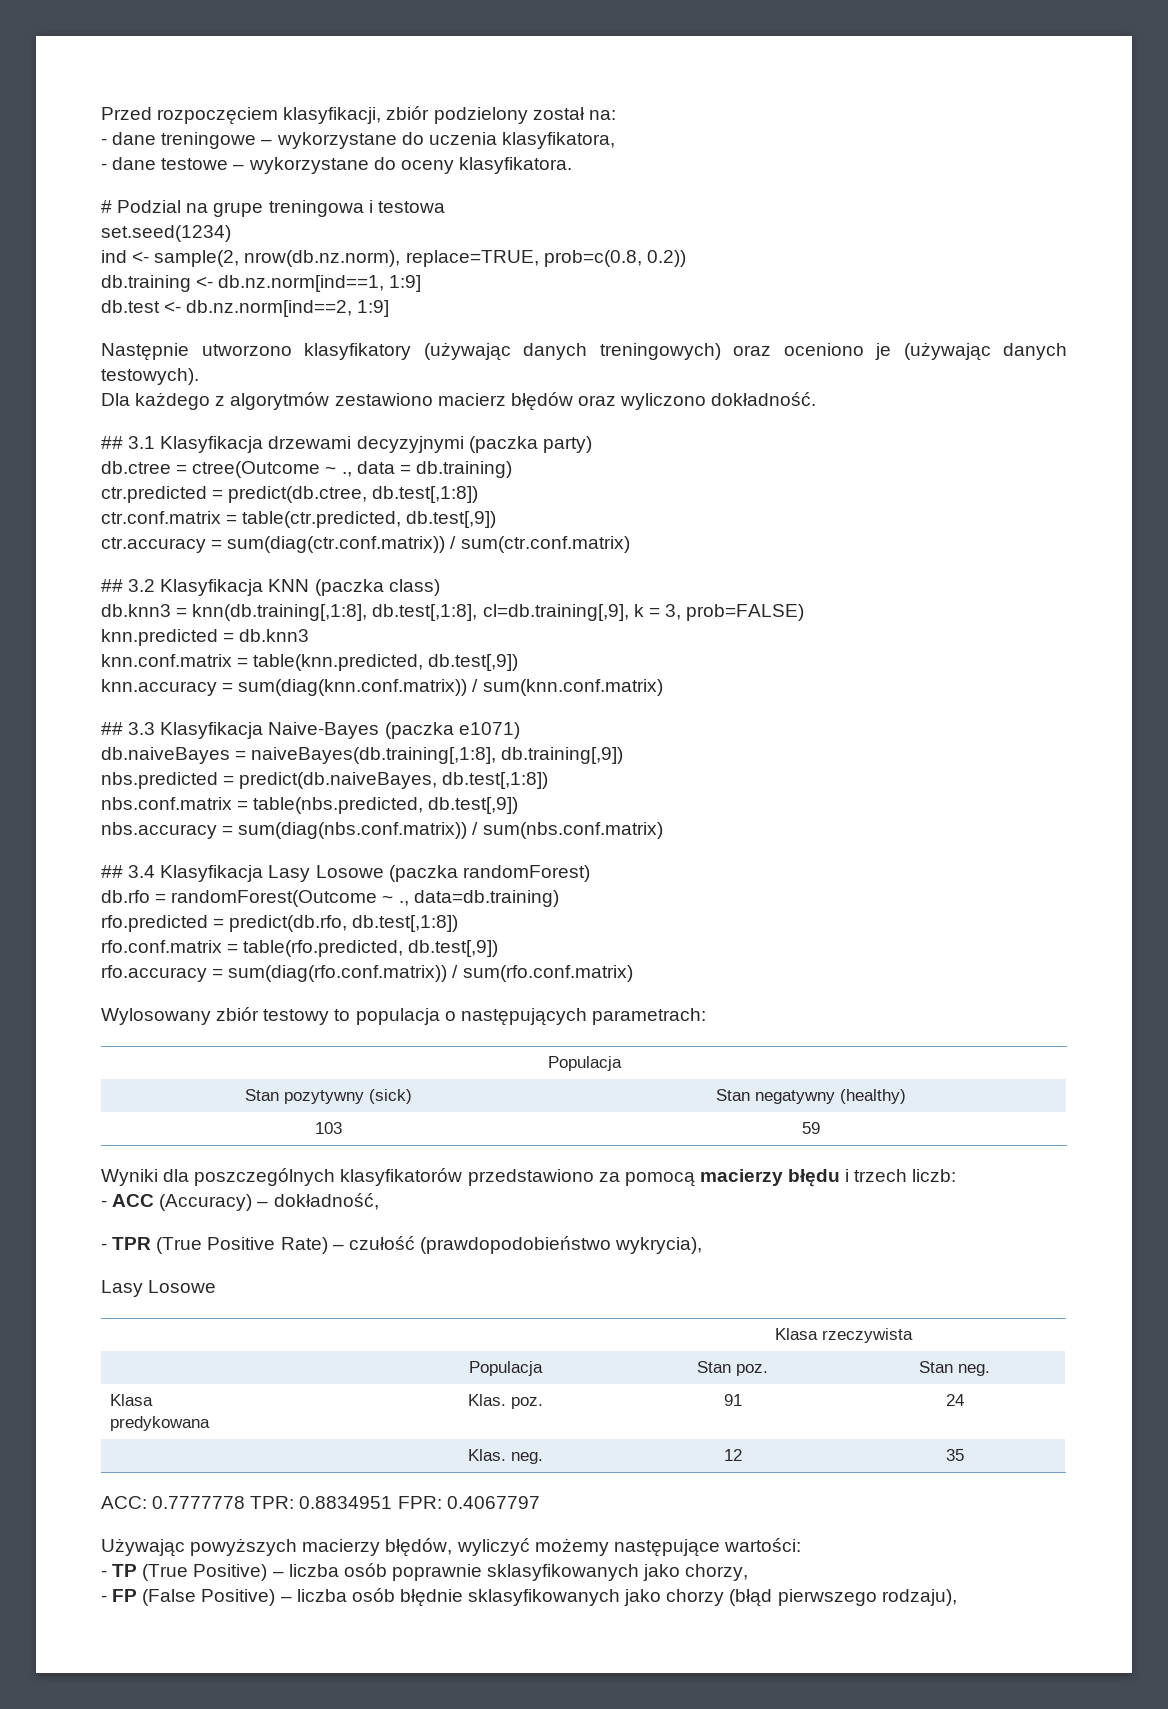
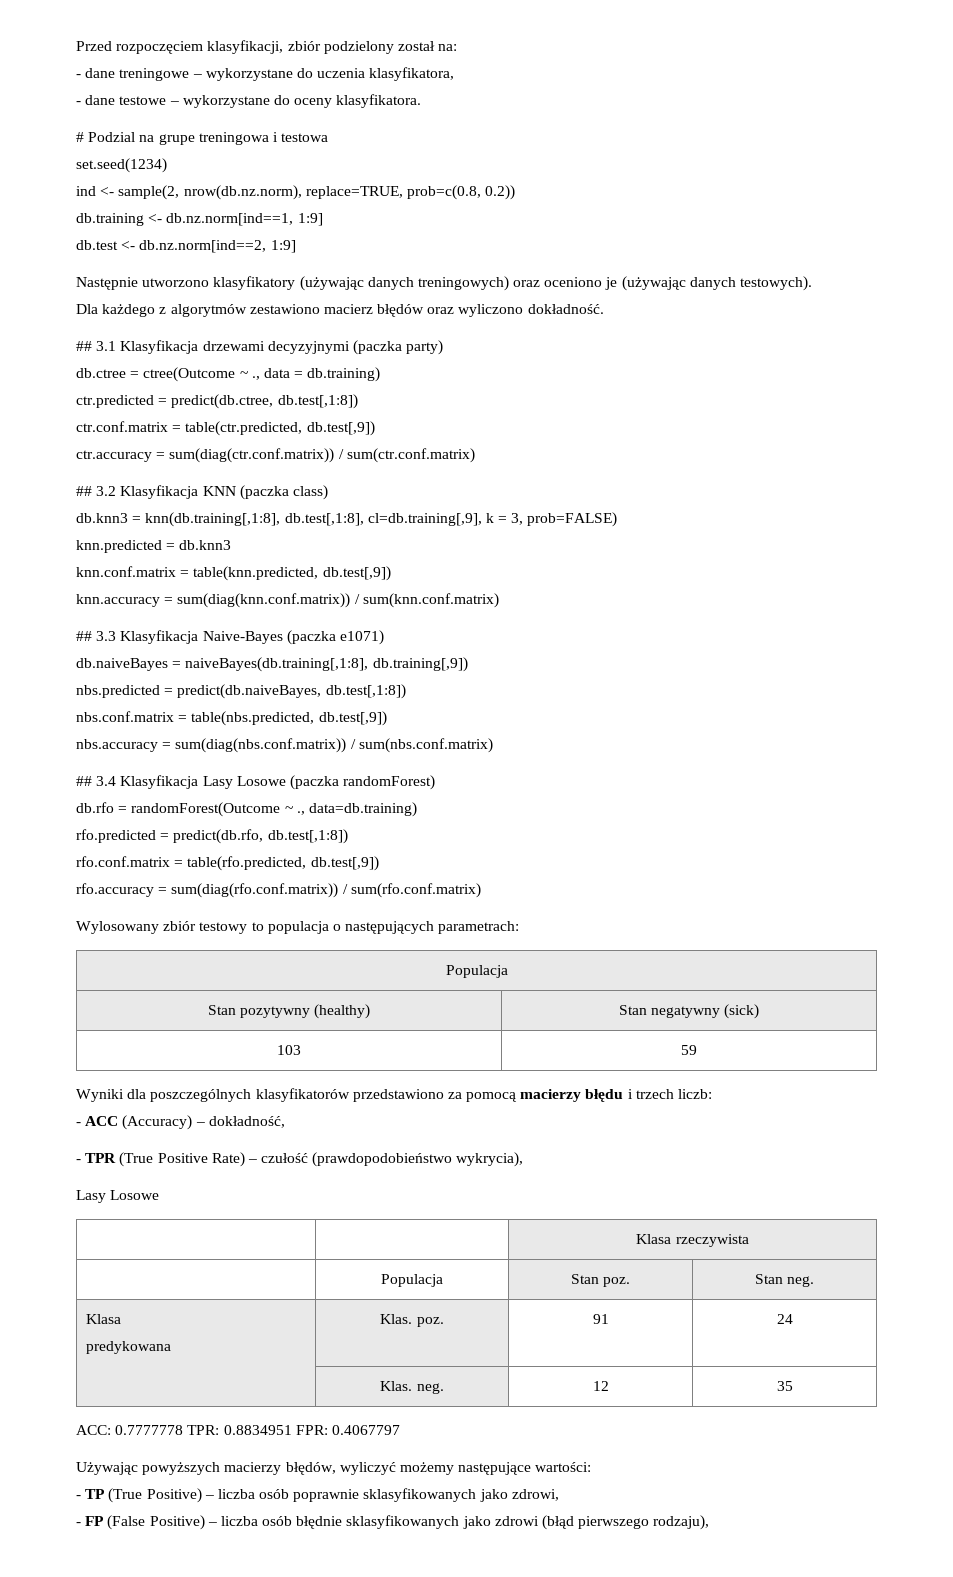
- Stan pozytywny (sick) | Stan negatywny (healthy)
+ Stan pozytywny (healthy) | Stan negatywny (sick)
- - TP (True Positive) – liczba osób poprawnie sklasyfikowanych jako chorzy,
+ - TP (True Positive) – liczba osób poprawnie sklasyfikowanych jako zdrowi,
- - FP (False Positive) – liczba osób błędnie sklasyfikowanych jako chorzy (błąd pierwszego rodzaju),
+ - FP (False Positive) – liczba osób błędnie sklasyfikowanych jako zdrowi (błąd pierwszego rodzaju),

